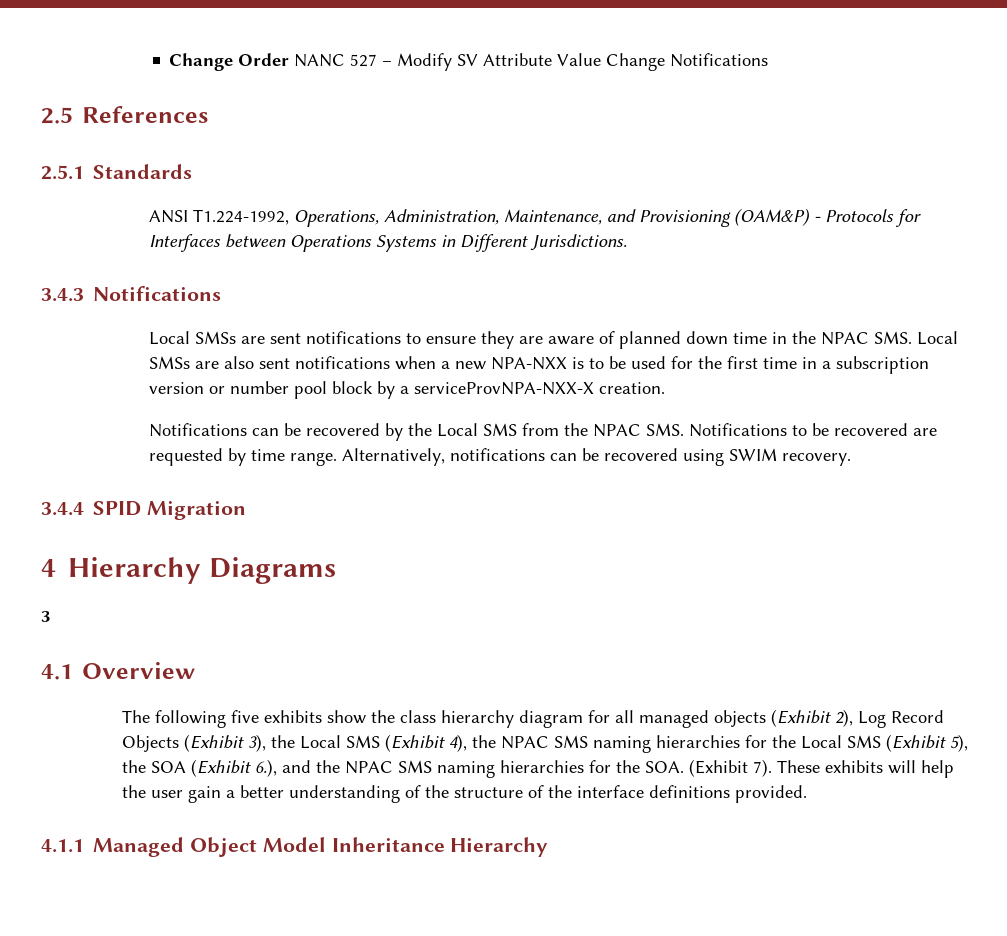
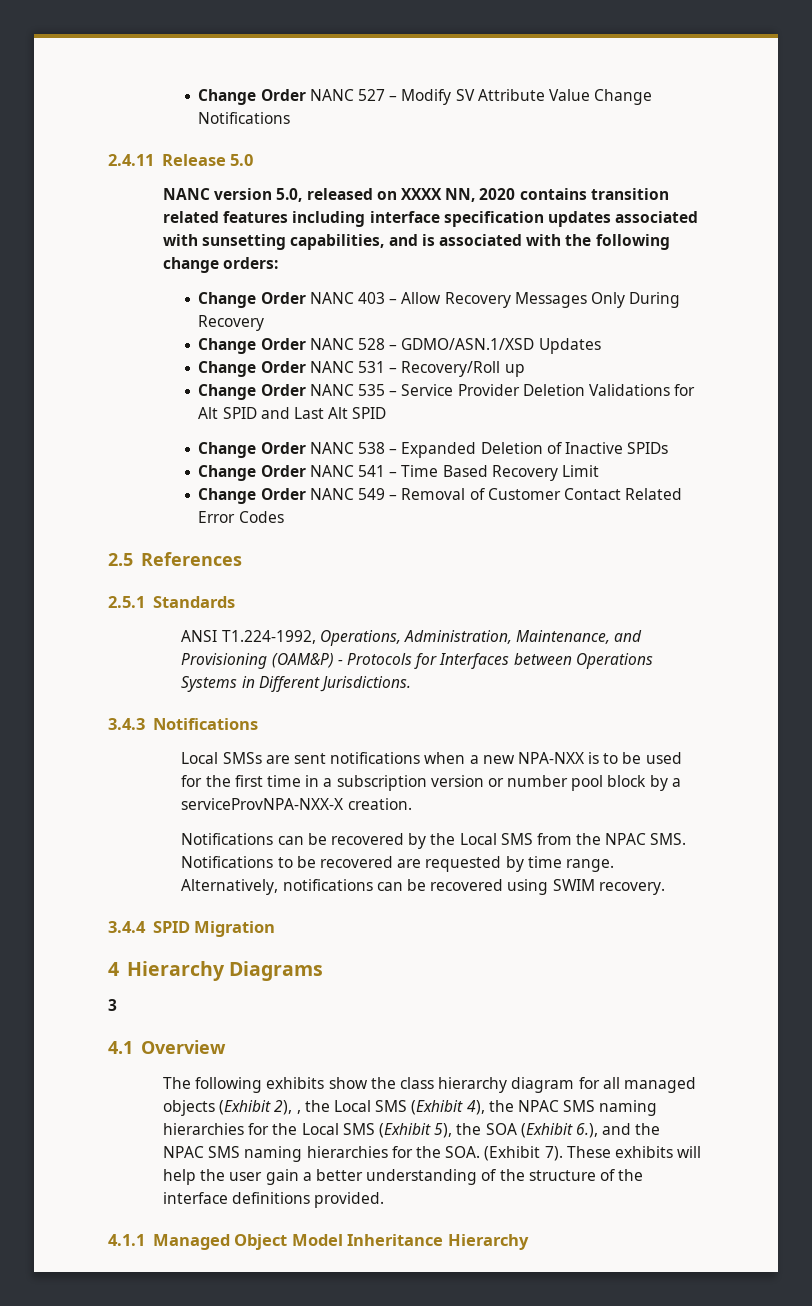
+ 2.4.11 Release 5.0
+ NANC version 5.0, released on XXXX NN, 2020 contains transition related features including interface specification updates associated with sunsetting capabilities, and is associated with the following change orders:
+ Change Order NANC 403 – Allow Recovery Messages Only During Recovery
+ Change Order NANC 528 – GDMO/ASN.1/XSD Updates
+ Change Order NANC 531 – Recovery/Roll up
+ Change Order NANC 535 – Service Provider Deletion Validations for Alt SPID and Last Alt SPID
+ Change Order NANC 538 – Expanded Deletion of Inactive SPIDs
+ Change Order NANC 541 – Time Based Recovery Limit
+ Change Order NANC 549 – Removal of Customer Contact Related Error Codes
- Local SMSs are sent notifications to ensure they are aware of planned down time in the NPAC SMS. Local SMSs are also sent notifications when a new NPA-NXX is to be used for the first time in a subscription version or number pool block by a serviceProvNPA-NXX-X creation.
+ Local SMSs are sent notifications when a new NPA-NXX is to be used for the first time in a subscription version or number pool block by a serviceProvNPA-NXX-X creation.
- The following five exhibits show the class hierarchy diagram for all managed objects (Exhibit 2), Log Record Objects (Exhibit 3), the Local SMS (Exhibit 4), the NPAC SMS naming hierarchies for the Local SMS (Exhibit 5), the SOA (Exhibit 6.), and the NPAC SMS naming hierarchies for the SOA. (Exhibit 7).
+ The following exhibits show the class hierarchy diagram for all managed objects (Exhibit 2), , the Local SMS (Exhibit 4), the NPAC SMS naming hierarchies for the Local SMS (Exhibit 5), the SOA (Exhibit 6.), and the NPAC SMS naming hierarchies for the SOA. (Exhibit 7).

